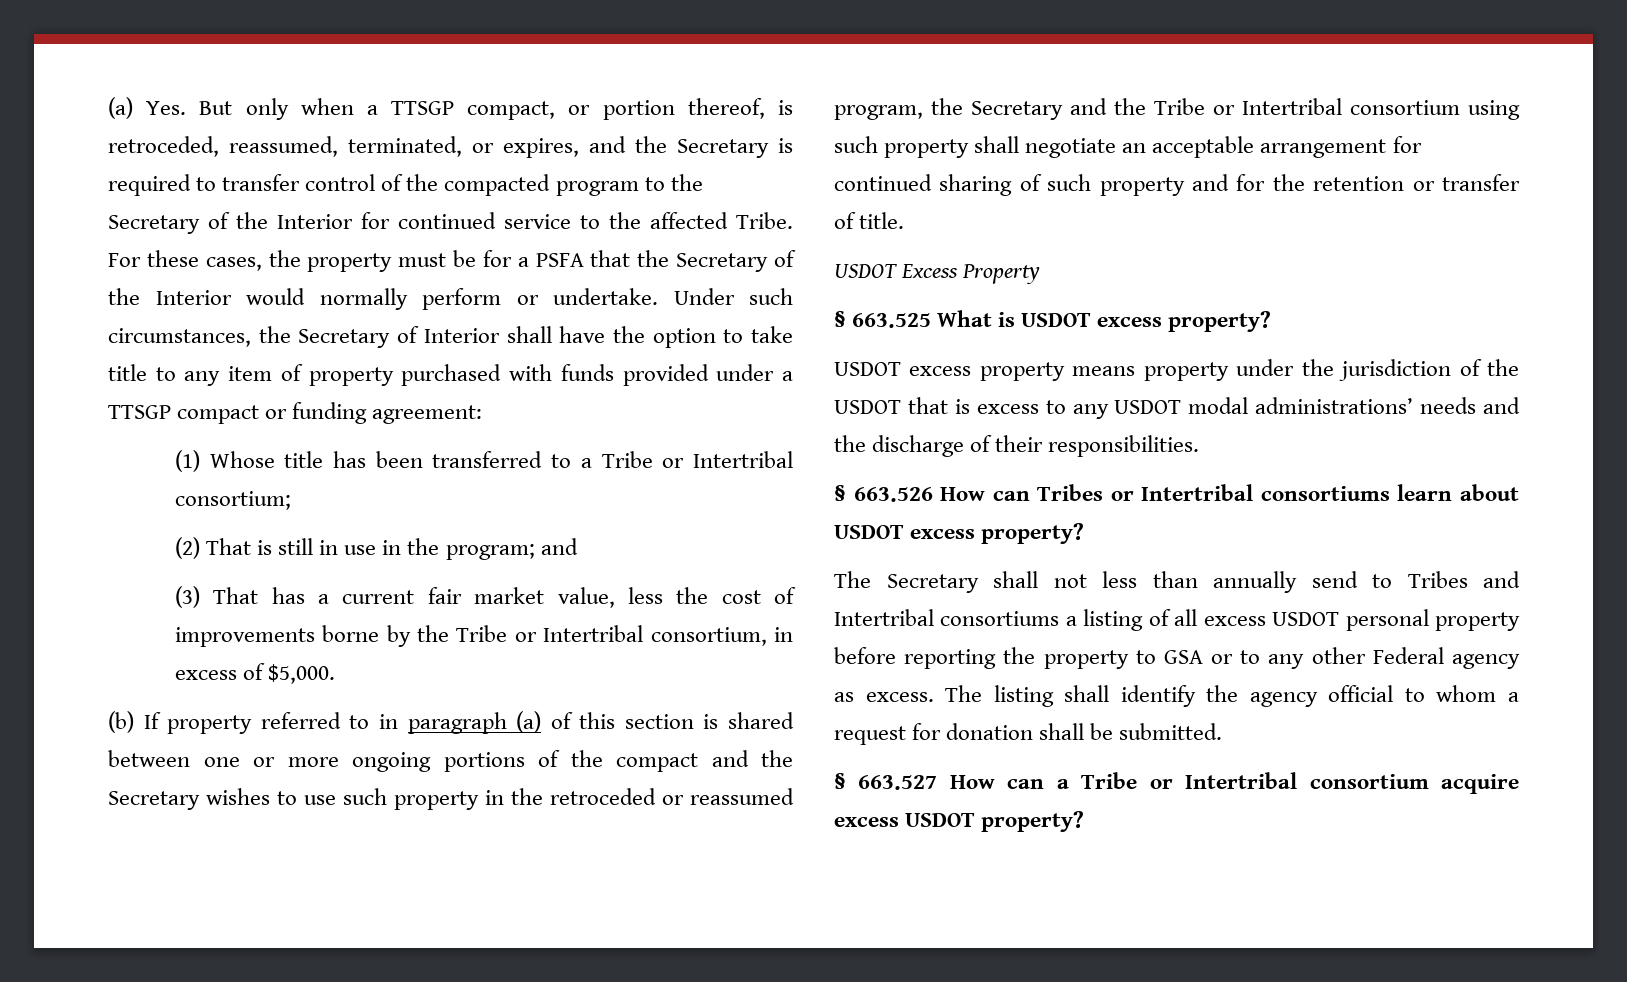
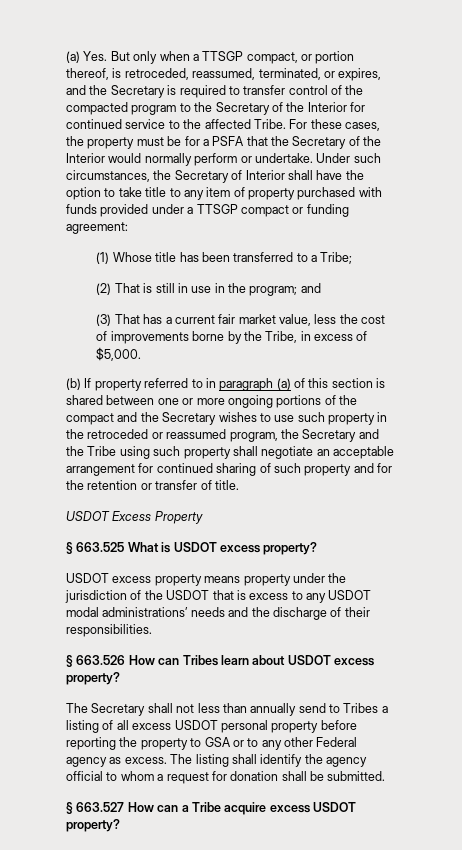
- (1) Whose title has been transferred to a Tribe or Intertribal consortium;
+ (1) Whose title has been transferred to a Tribe;
- (3) That has a current fair market value, less the cost of improvements borne by the Tribe or Intertribal consortium, in excess of $5,000.
+ (3) That has a current fair market value, less the cost of improvements borne by the Tribe, in excess of $5,000.
- (b) If property referred to in paragraph (a) of this section is shared between one or more ongoing portions of the compact and the Secretary wishes to use such property in the retroceded or reassumed program, the Secretary and the Tribe or Intertribal consortium using such property shall negotiate an acceptable arrangement for continued sharing of such property and for the retention or transfer of title.
+ (b) If property referred to in paragraph (a) of this section is shared between one or more ongoing portions of the compact and the Secretary wishes to use such property in the retroceded or reassumed program, the Secretary and the Tribe using such property shall negotiate an acceptable arrangement for continued sharing of such property and for the retention or transfer of title.
- § 663.526 How can Tribes or Intertribal consortiums learn about USDOT excess property?
+ § 663.526 How can Tribes learn about USDOT excess property?
- The Secretary shall not less than annually send to Tribes and Intertribal consortiums a listing of all excess USDOT personal property before reporting the property to GSA or to any other Federal agency as excess.
+ The Secretary shall not less than annually send to Tribes a listing of all excess USDOT personal property before reporting the property to GSA or to any other Federal agency as excess.
- § 663.527 How can a Tribe or Intertribal consortium acquire excess USDOT property?
+ § 663.527 How can a Tribe acquire excess USDOT property?

